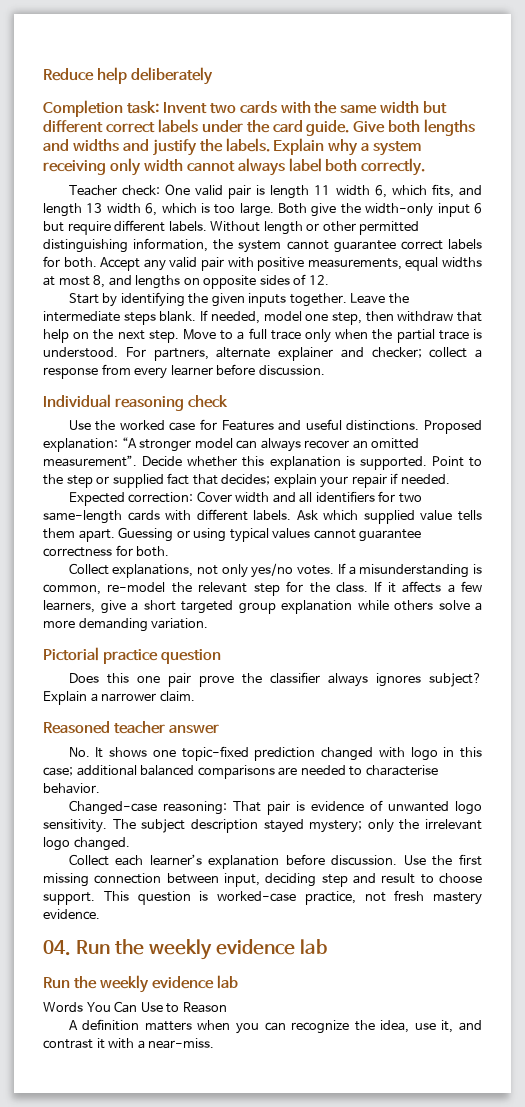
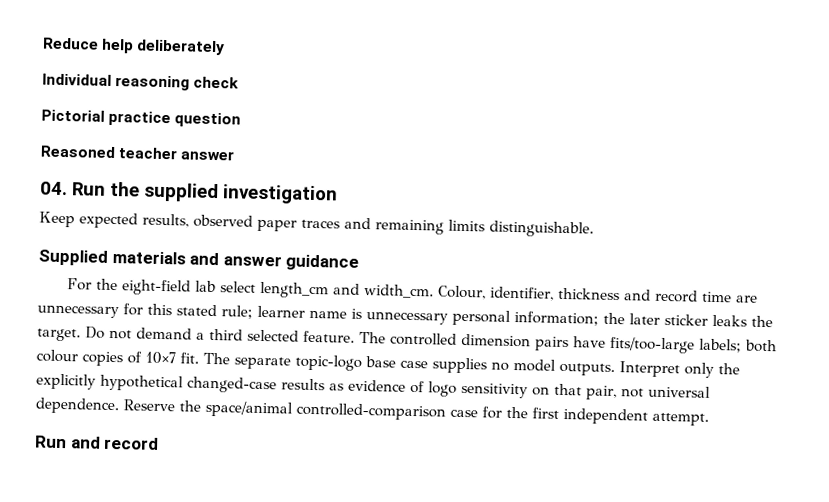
- Completion task: Invent two cards with the same width but different correct labels under the card guide. Give both lengths and widths and justify the labels. Explain why a system receiving only width cannot always label both correctly.
- Teacher check: One valid pair is length 11 width 6, which fits, and length 13 width 6, which is too large. Both give the width-only input 6 but require different labels. Without length or other permitted distinguishing information, the system cannot guarantee correct labels for both. Accept any valid pair with positive measurements, equal widths at most 8, and lengths on opposite sides of 12.
- Start by identifying the given inputs together. Leave the intermediate steps blank. If needed, model one step, then withdraw that help on the next step. Move to a full trace only when the partial trace is understood. For partners, alternate explainer and checker; collect a response from every learner before discussion.
  Individual reasoning check
- Use the worked case for Features and useful distinctions. Proposed explanation: “A stronger model can always recover an omitted measurement”. Decide whether this explanation is supported. Point to the step or supplied fact that decides; explain your repair if needed.
- Expected correction: Cover width and all identifiers for two same-length cards with different labels. Ask which supplied value tells them apart. Guessing or using typical values cannot guarantee correctness for both.
- Collect explanations, not only yes/no votes. If a misunderstanding is common, re-model the relevant step for the class. If it affects a few learners, give a short targeted group explanation while others solve a more demanding variation.
  Pictorial practice question
- Does this one pair prove the classifier always ignores subject? Explain a narrower claim.
  Reasoned teacher answer
- No. It shows one topic-fixed prediction changed with logo in this case; additional balanced comparisons are needed to characterise behavior.
- Changed-case reasoning: That pair is evidence of unwanted logo sensitivity. The subject description stayed mystery; only the irrelevant logo changed.
- Collect each learner’s explanation before discussion. Use the first missing connection between input, deciding step and result to choose support. This question is worked-case practice, not fresh mastery evidence.
- 04. Run the weekly evidence lab
- Run the weekly evidence lab
- Words You Can Use to Reason
- A definition matters when you can recognize the idea, use it, and contrast it with a near-miss.
+ 04. Run the supplied investigation
+ Keep expected results, observed paper traces and remaining limits distinguishable.
+ Supplied materials and answer guidance
+ For the eight-field lab select length_cm and width_cm. Colour, identifier, thickness and record time are unnecessary for this stated rule; learner name is unnecessary personal information; the later sticker leaks the target. Do not demand a third selected feature. The controlled dimension pairs have fits/too-large labels; both colour copies of 10×7 fit. The separate topic-logo base case supplies no model outputs. Interpret only the explicitly hypothetical changed-case results as evidence of logo sensitivity on that pair, not universal dependence. Reserve the space/animal controlled-comparison case for the first independent attempt.
+ Run and record

